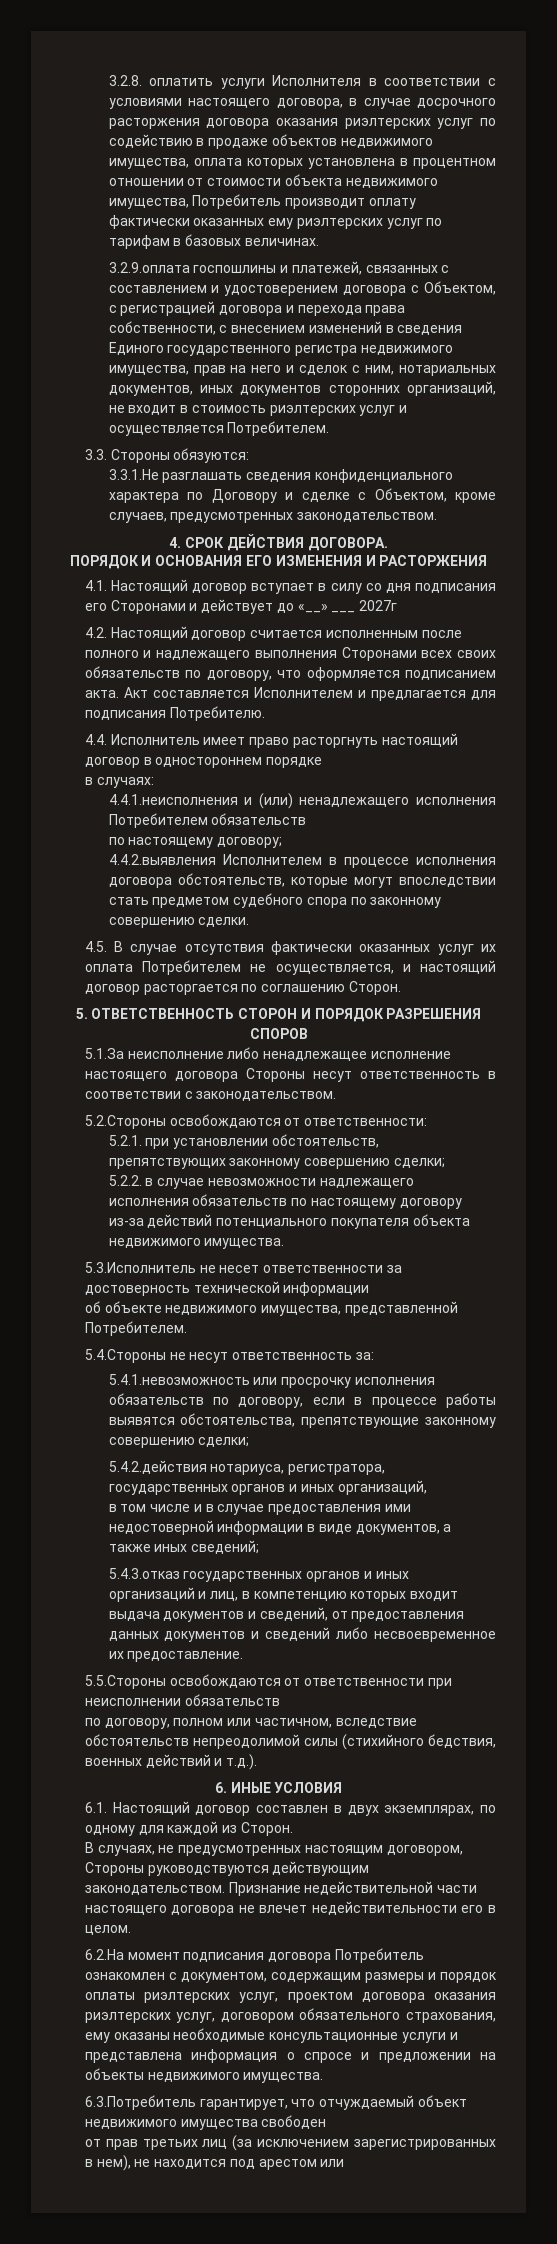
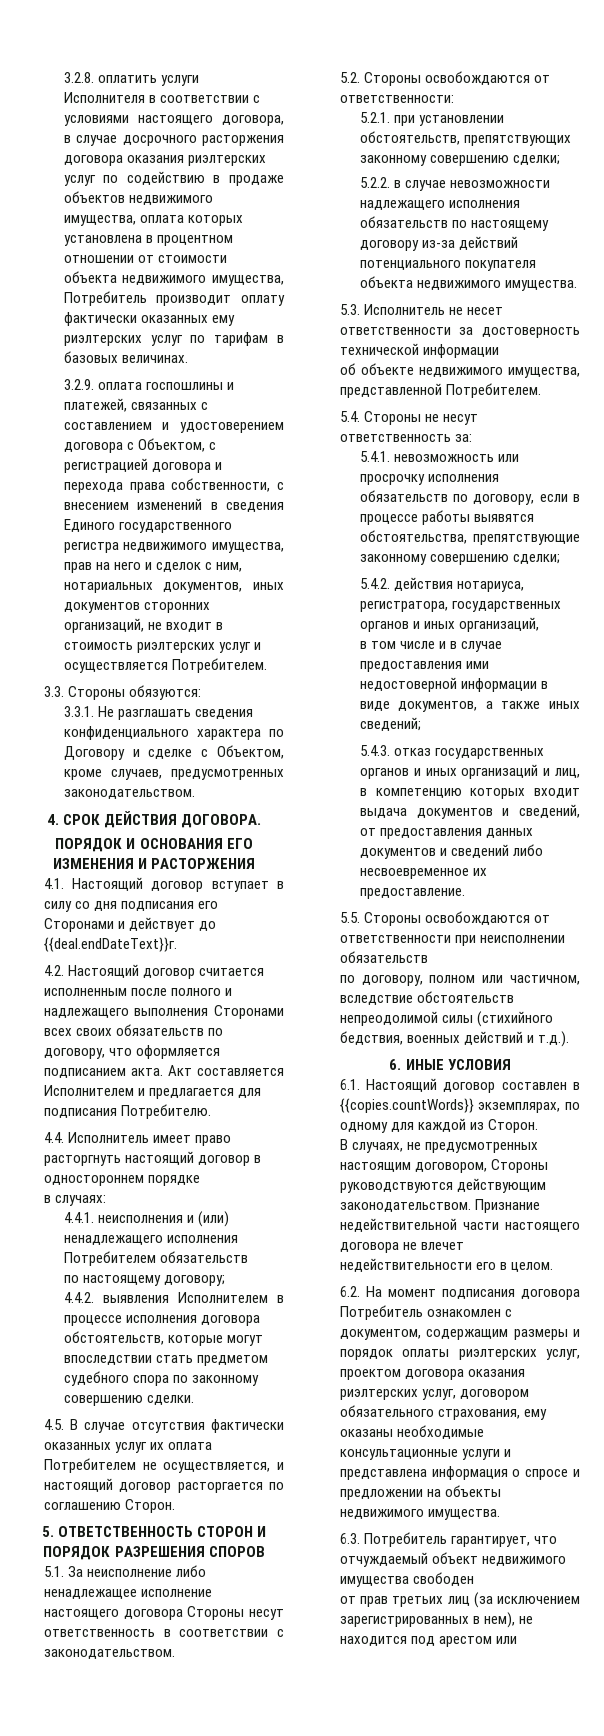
- 3.2.9.оплата госпошлины и платежей, связанных с составлением и удостоверением договора с Объектом, с регистрацией договора и перехода права собственности, с внесением изменений в сведения Единого государственного регистра недвижимого имущества, прав на него и сделок с ним, нотариальных документов, иных документов сторонних организаций, не входит в стоимость риэлтерских услуг и осуществляется Потребителем.
+ 3.2.9. оплата госпошлины и платежей, связанных с составлением и удостоверением договора с Объектом, с регистрацией договора и перехода права собственности, с внесением изменений в сведения Единого государственного регистра недвижимого имущества, прав на него и сделок с ним, нотариальных документов, иных документов сторонних организаций, не входит в стоимость риэлтерских услуг и осуществляется Потребителем.
- 3.3.1.Не разглашать сведения конфиденциального характера по Договору и сделке с Объектом, кроме случаев, предусмотренных законодательством.
+ 3.3.1. Не разглашать сведения конфиденциального характера по Договору и сделке с Объектом, кроме случаев, предусмотренных законодательством.
- 4.1. Настоящий договор вступает в силу со дня подписания его Сторонами и действует до «__» ___ 2027г
+ 4.1. Настоящий договор вступает в силу со дня подписания его Сторонами и действует до {{deal.endDateText}}г.
- 4.4.1.неисполнения и (или) ненадлежащего исполнения Потребителем обязательств
+ 4.4.1. неисполнения и (или) ненадлежащего исполнения Потребителем обязательств
- 4.4.2.выявления Исполнителем в процессе исполнения договора обстоятельств, которые могут впоследствии стать предметом судебного спора по законному совершению сделки.
+ 4.4.2. выявления Исполнителем в процессе исполнения договора обстоятельств, которые могут впоследствии стать предметом судебного спора по законному совершению сделки.
- 5.1.За неисполнение либо ненадлежащее исполнение настоящего договора Стороны несут ответственность в соответствии с законодательством.
+ 5.1. За неисполнение либо ненадлежащее исполнение настоящего договора Стороны несут ответственность в соответствии с законодательством.
- 5.2.Стороны освобождаются от ответственности:
+ 5.2. Стороны освобождаются от ответственности:
- 5.3.Исполнитель не несет ответственности за достоверность технической информации
+ 5.3. Исполнитель не несет ответственности за достоверность технической информации
- 5.4.Стороны не несут ответственность за:
+ 5.4. Стороны не несут ответственность за:
- 5.4.1.невозможность или просрочку исполнения обязательств по договору, если в процессе работы выявятся обстоятельства, препятствующие законному совершению сделки;
+ 5.4.1. невозможность или просрочку исполнения обязательств по договору, если в процессе работы выявятся обстоятельства, препятствующие законному совершению сделки;
- 5.4.2.действия нотариуса, регистратора, государственных органов и иных организаций,
+ 5.4.2. действия нотариуса, регистратора, государственных органов и иных организаций,
- 5.4.3.отказ государственных органов и иных организаций и лиц, в компетенцию которых входит выдача документов и сведений, от предоставления данных документов и сведений либо несвоевременное их предоставление.
+ 5.4.3. отказ государственных органов и иных организаций и лиц, в компетенцию которых входит выдача документов и сведений, от предоставления данных документов и сведений либо несвоевременное их предоставление.
- 5.5.Стороны освобождаются от ответственности при неисполнении обязательств
+ 5.5. Стороны освобождаются от ответственности при неисполнении обязательств
- 6.1. Настоящий договор составлен в двух экземплярах, по одному для каждой из Сторон.
+ 6.1. Настоящий договор составлен в {{copies.countWords}} экземплярах, по одному для каждой из Сторон.
- 6.2.На момент подписания договора Потребитель ознакомлен с документом, содержащим размеры и порядок оплаты риэлтерских услуг, проектом договора оказания риэлтерских услуг, договором обязательного страхования, ему оказаны необходимые консультационные услуги и представлена информация о спросе и предложении на объекты недвижимого имущества.
+ 6.2. На момент подписания договора Потребитель ознакомлен с документом, содержащим размеры и порядок оплаты риэлтерских услуг, проектом договора оказания риэлтерских услуг, договором обязательного страхования, ему оказаны необходимые консультационные услуги и представлена информация о спросе и предложении на объекты недвижимого имущества.
- 6.3.Потребитель гарантирует, что отчуждаемый объект недвижимого имущества свободен
+ 6.3. Потребитель гарантирует, что отчуждаемый объект недвижимого имущества свободен

